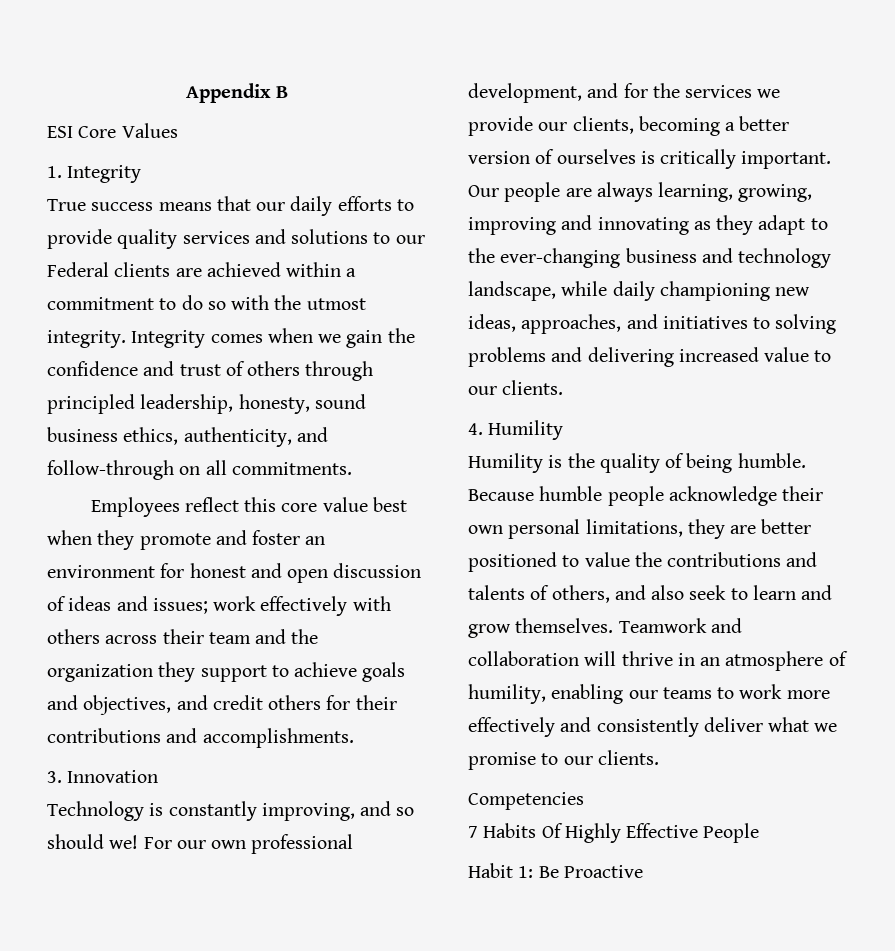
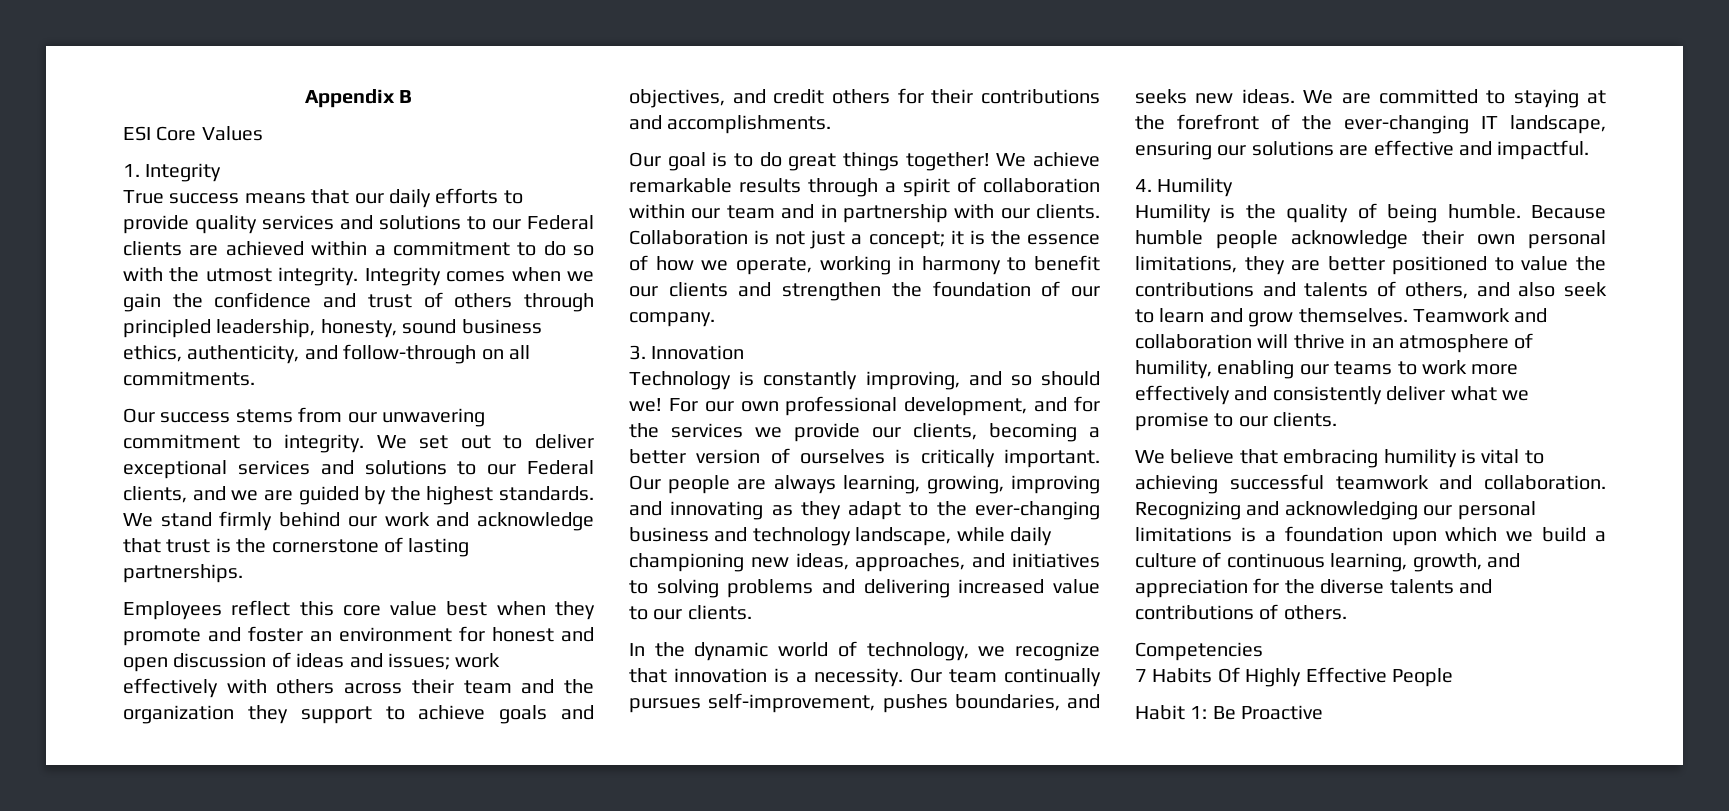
+ Our success stems from our unwavering commitment to integrity. We set out to deliver exceptional services and solutions to our Federal clients, and we are guided by the highest standards. We stand firmly behind our work and acknowledge that trust is the cornerstone of lasting partnerships.
+ Our goal is to do great things together! We achieve remarkable results through a spirit of collaboration within our team and in partnership with our clients. Collaboration is not just a concept; it is the essence of how we operate, working in harmony to benefit our clients and strengthen the foundation of our company.
+ In the dynamic world of technology, we recognize that innovation is a necessity. Our team continually pursues self-improvement, pushes boundaries, and seeks new ideas. We are committed to staying at the forefront of the ever-changing IT landscape, ensuring our solutions are effective and impactful.
+ We believe that embracing humility is vital to achieving successful teamwork and collaboration. Recognizing and acknowledging our personal limitations is a foundation upon which we build a culture of continuous learning, growth, and appreciation for the diverse talents and contributions of others.

